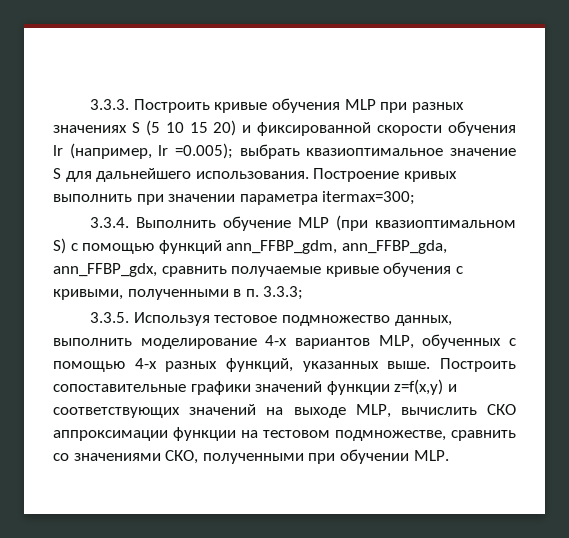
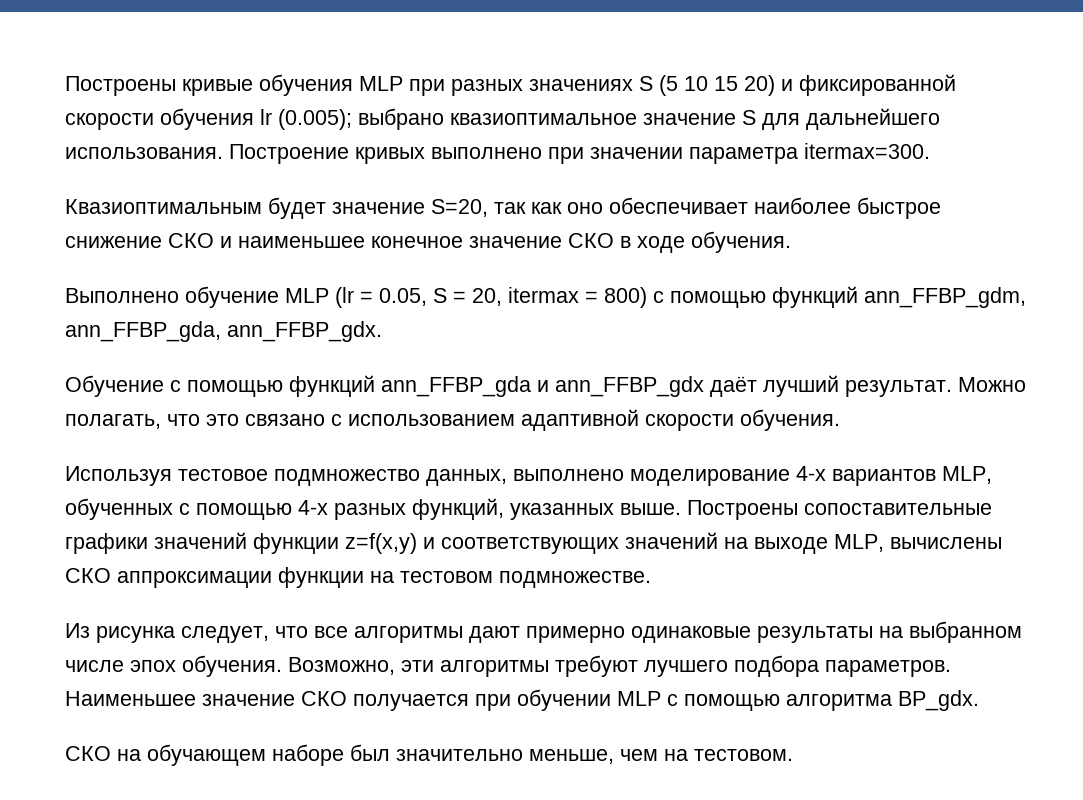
- 3.3.3. Построить кривые обучения MLP при разных значениях S (5 10 15 20) и фиксированной скорости обучения lr (например, lr =0.005); выбрать квазиоптимальное значение S для дальнейшего использования.
+ Построены кривые обучения MLP при разных значениях S (5 10 15 20) и фиксированной скорости обучения lr (0.005); выбрано квазиоптимальное значение S для дальнейшего использования.
- Построение кривых выполнить при значении параметра itermax=300;
- 3.3.4. Выполнить обучение MLP (при квазиоптимальном S) c помощью функций ann_FFBP_gdm, ann_FFBP_gdа, ann_FFBP_gdх, сравнить получаемые кривые обучения c кривыми, полученными в п. 3.3.3;
- 3.3.5. Используя тестовое подмножество данных, выполнить моделирование 4-х вариантов MLP, обученных с помощью 4-х разных функций, указанных выше.
+ Построение кривых выполнено при значении параметра itermax=300.
+ Квазиоптимальным будет значение S=20, так как оно обеспечивает наиболее быстрое снижение СКО и наименьшее конечное значение СКО в ходе обучения.
+ Выполнено обучение MLP (lr = 0.05, S = 20, itermax = 800) c помощью функций ann_FFBP_gdm, ann_FFBP_gdа, ann_FFBP_gdх.
+ Обучение с помощью функций ann_FFBP_gda и ann_FFBP_gdx даёт лучший результат. Можно полагать, что это связано с использованием адаптивной скорости обучения.
+ Используя тестовое подмножество данных, выполнено моделирование 4-х вариантов MLP, обученных с помощью 4-х разных функций, указанных выше.
- Построить сопоставительные графики значений функции z=f(x,y) и соответствующих значений на выходе MLP, вычислить СКО аппроксимации функции на тестовом подмножестве, сравнить со значениями СКО, полученными при обучении MLP.
+ Построены сопоставительные графики значений функции z=f(x,y) и соответствующих значений на выходе MLP, вычислены СКО аппроксимации функции на тестовом подмножестве.
+ Из рисунка следует, что все алгоритмы дают примерно одинаковые результаты на выбранном числе эпох обучения. Возможно, эти алгоритмы требуют лучшего подбора параметров. Наименьшее значение СКО получается при обучении MLP с помощью алгоритма BP_gdx.
+ СКО на обучающем наборе был значительно меньше, чем на тестовом.

